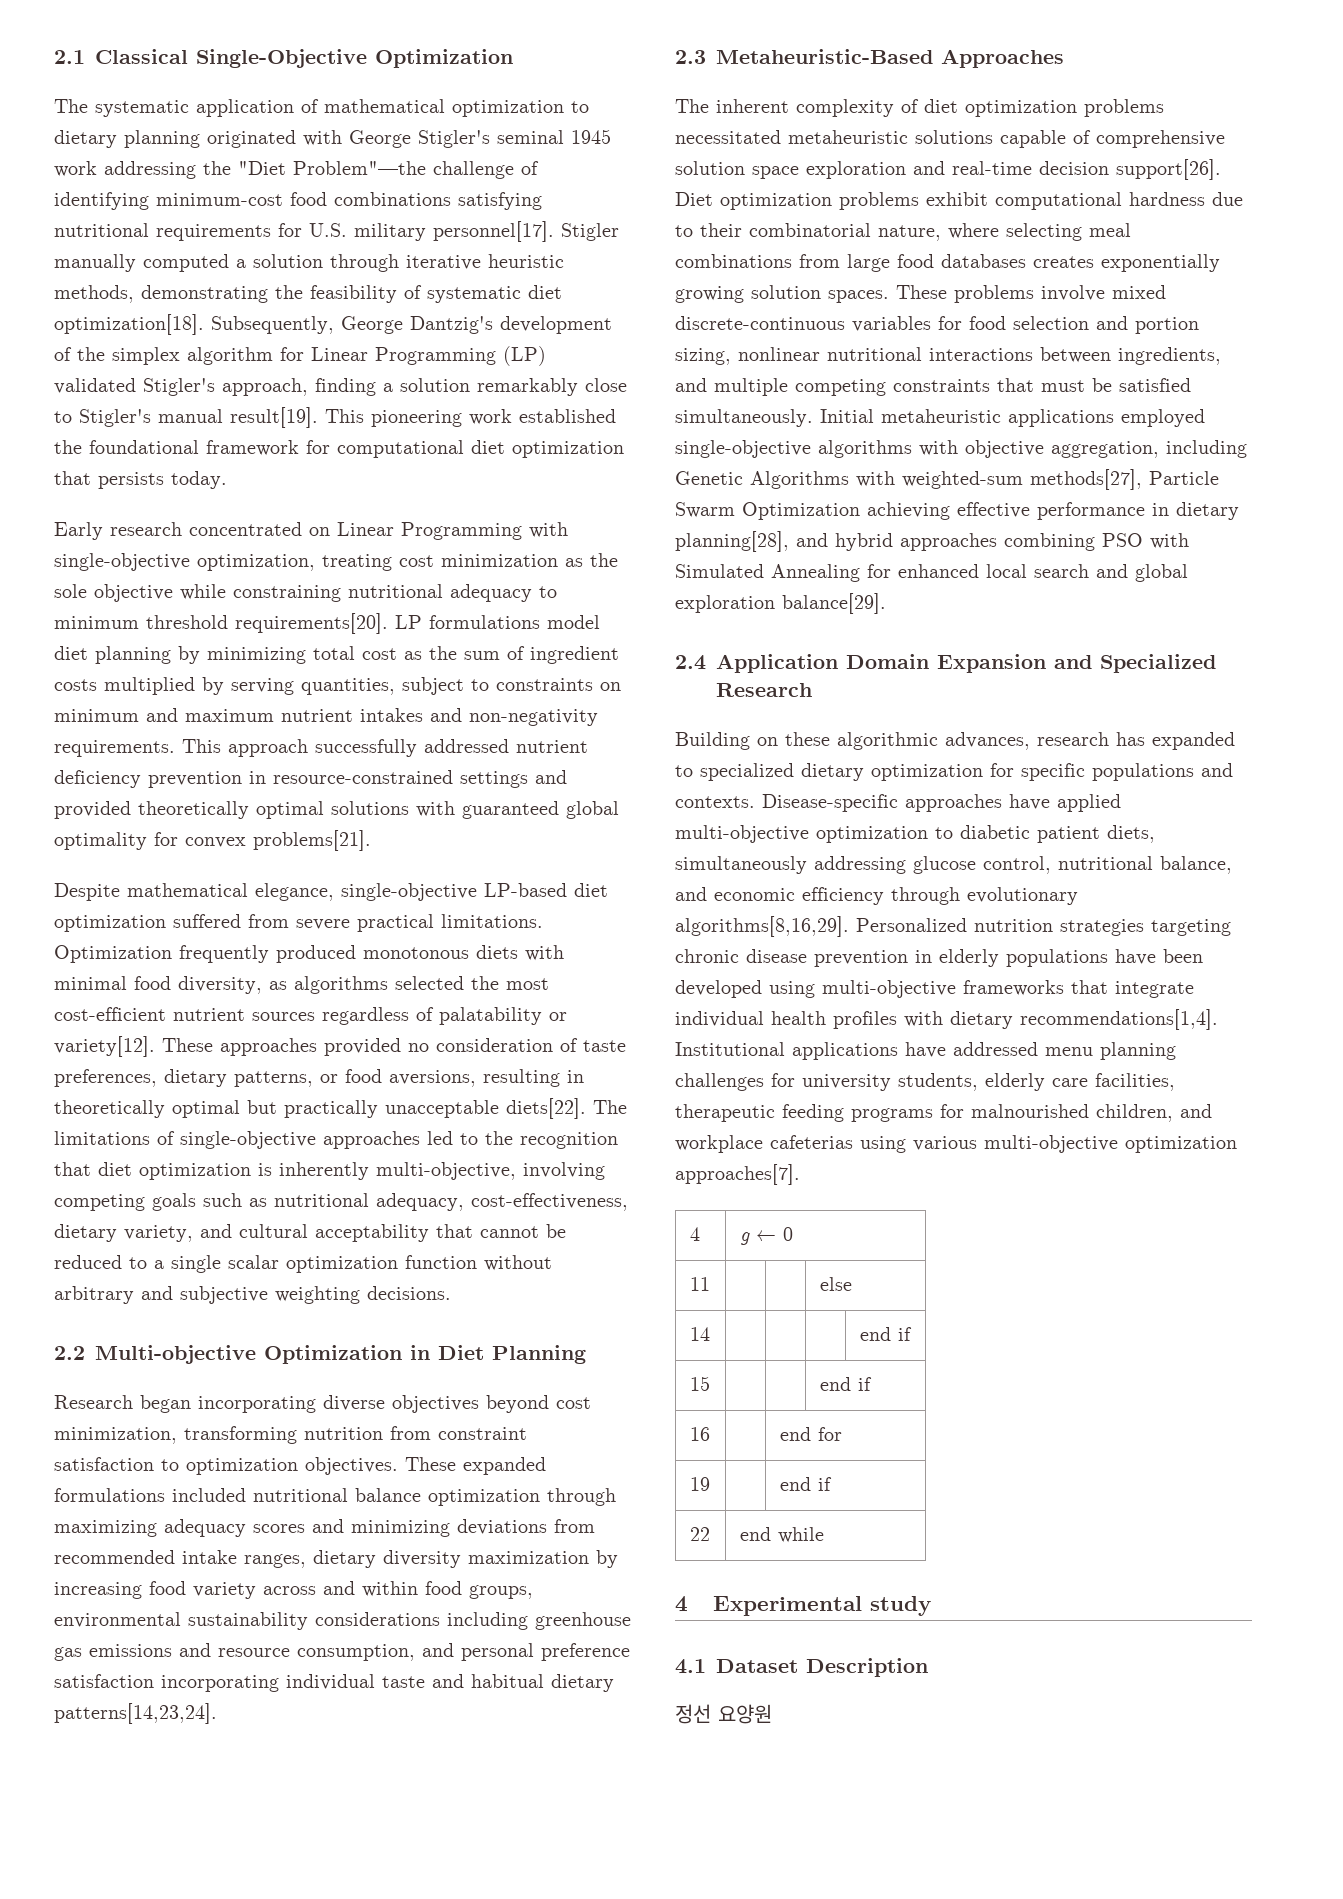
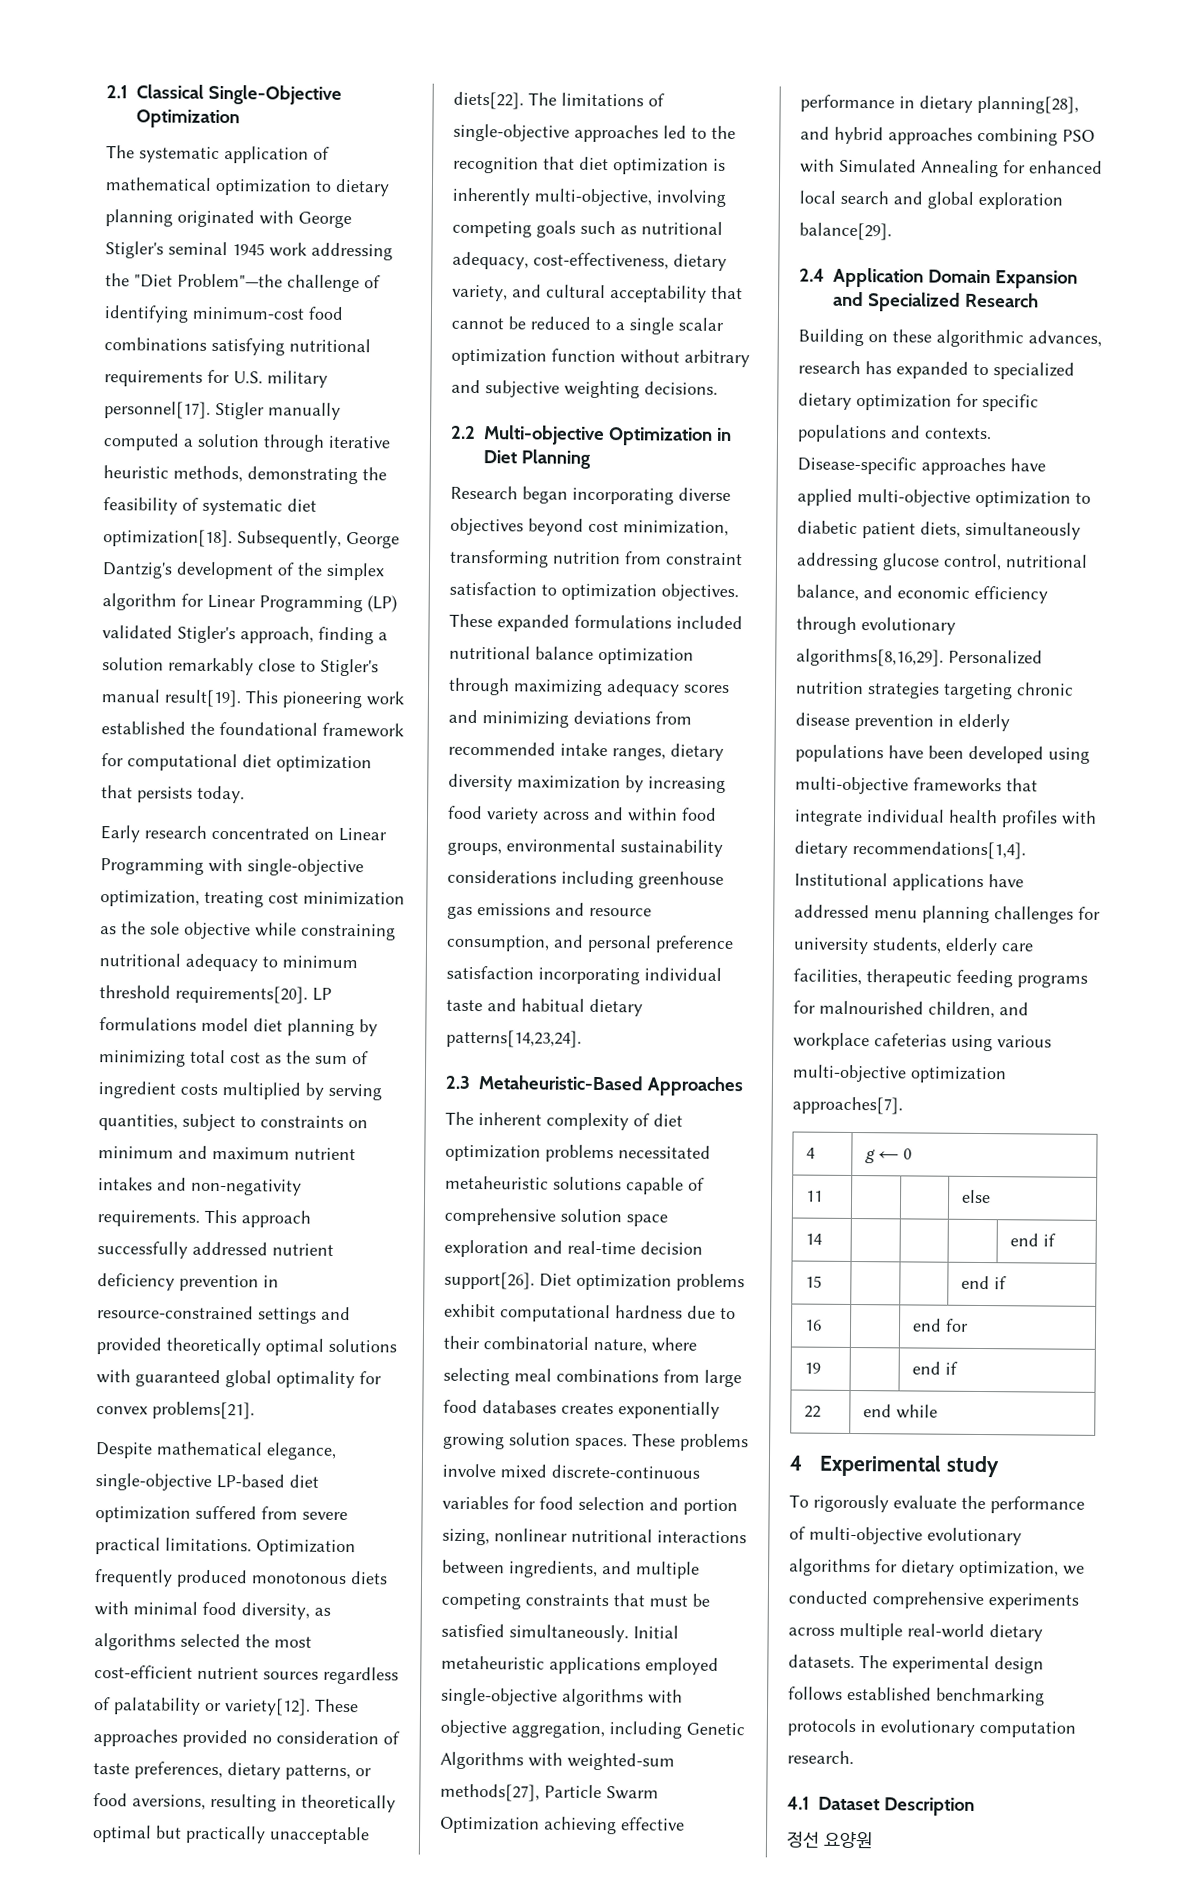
+ To rigorously evaluate the performance of multi-objective evolutionary algorithms for dietary optimization, we conducted comprehensive experiments across multiple real-world dietary datasets. The experimental design follows established benchmarking protocols in evolutionary computation research.

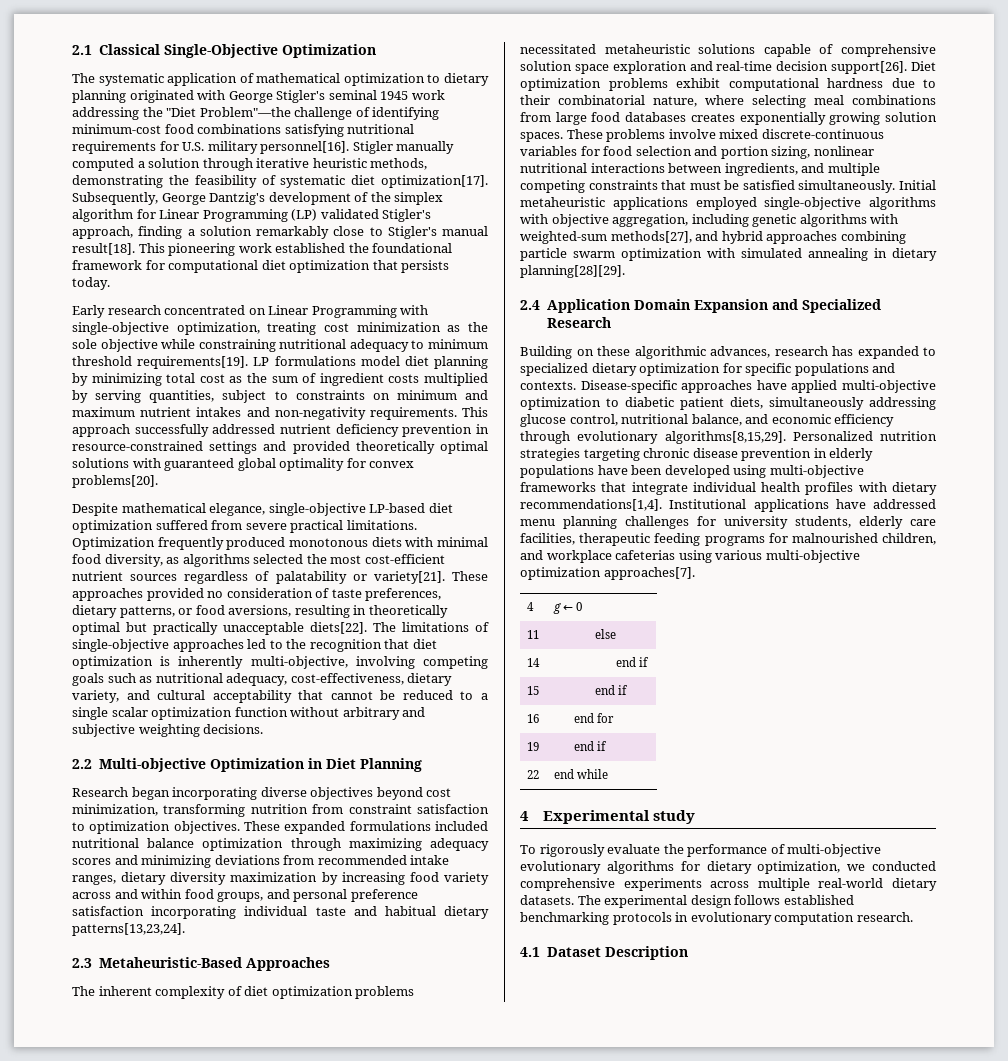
- The systematic application of mathematical optimization to dietary planning originated with George Stigler's seminal 1945 work addressing the "Diet Problem"—the challenge of identifying minimum-cost food combinations satisfying nutritional requirements for U.S. military personnel[17].
+ The systematic application of mathematical optimization to dietary planning originated with George Stigler's seminal 1945 work addressing the "Diet Problem"—the challenge of identifying minimum-cost food combinations satisfying nutritional requirements for U.S. military personnel[16].
- Stigler manually computed a solution through iterative heuristic methods, demonstrating the feasibility of systematic diet optimization[18].
+ Stigler manually computed a solution through iterative heuristic methods, demonstrating the feasibility of systematic diet optimization[17].
- Subsequently, George Dantzig's development of the simplex algorithm for Linear Programming (LP) validated Stigler's approach, finding a solution remarkably close to Stigler's manual result[19].
+ Subsequently, George Dantzig's development of the simplex algorithm for Linear Programming (LP) validated Stigler's approach, finding a solution remarkably close to Stigler's manual result[18].
- Early research concentrated on Linear Programming with single-objective optimization, treating cost minimization as the sole objective while constraining nutritional adequacy to minimum threshold requirements[20].
+ Early research concentrated on Linear Programming with single-objective optimization, treating cost minimization as the sole objective while constraining nutritional adequacy to minimum threshold requirements[19].
- This approach successfully addressed nutrient deficiency prevention in resource-constrained settings and provided theoretically optimal solutions with guaranteed global optimality for convex problems[21].
+ This approach successfully addressed nutrient deficiency prevention in resource-constrained settings and provided theoretically optimal solutions with guaranteed global optimality for convex problems[20].
- Optimization frequently produced monotonous diets with minimal food diversity, as algorithms selected the most cost-efficient nutrient sources regardless of palatability or variety[12].
+ Optimization frequently produced monotonous diets with minimal food diversity, as algorithms selected the most cost-efficient nutrient sources regardless of palatability or variety[21].
- These expanded formulations included nutritional balance optimization through maximizing adequacy scores and minimizing deviations from recommended intake ranges, dietary diversity maximization by increasing food variety across and within food groups, environmental sustainability considerations including greenhouse gas emissions and resource consumption, and personal preference satisfaction incorporating individual taste and habitual dietary patterns[14,23,24].
+ These expanded formulations included nutritional balance optimization through maximizing adequacy scores and minimizing deviations from recommended intake ranges, dietary diversity maximization by increasing food variety across and within food groups, and personal preference satisfaction incorporating individual taste and habitual dietary patterns[13,23,24].
- Initial metaheuristic applications employed single-objective algorithms with objective aggregation, including Genetic Algorithms with weighted-sum methods[27], Particle Swarm Optimization achieving effective performance in dietary planning[28], and hybrid approaches combining PSO with Simulated Annealing for enhanced local search and global exploration balance[29].
+ Initial metaheuristic applications employed single-objective algorithms with objective aggregation, including genetic algorithms with weighted-sum methods[27], and hybrid approaches combining particle swarm optimization with simulated annealing in dietary planning[28][29].
- Disease-specific approaches have applied multi-objective optimization to diabetic patient diets, simultaneously addressing glucose control, nutritional balance, and economic efficiency through evolutionary algorithms[8,16,29].
+ Disease-specific approaches have applied multi-objective optimization to diabetic patient diets, simultaneously addressing glucose control, nutritional balance, and economic efficiency through evolutionary algorithms[8,15,29].
- 정선 요양원

